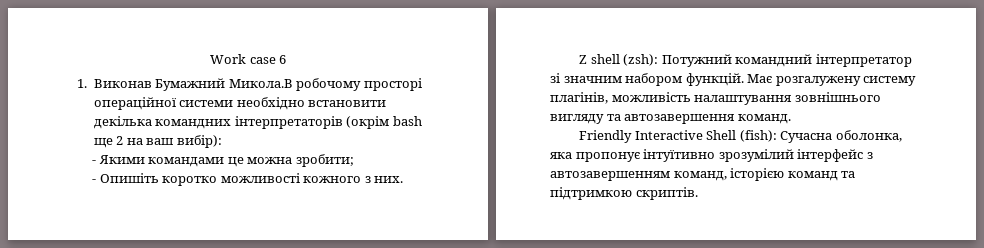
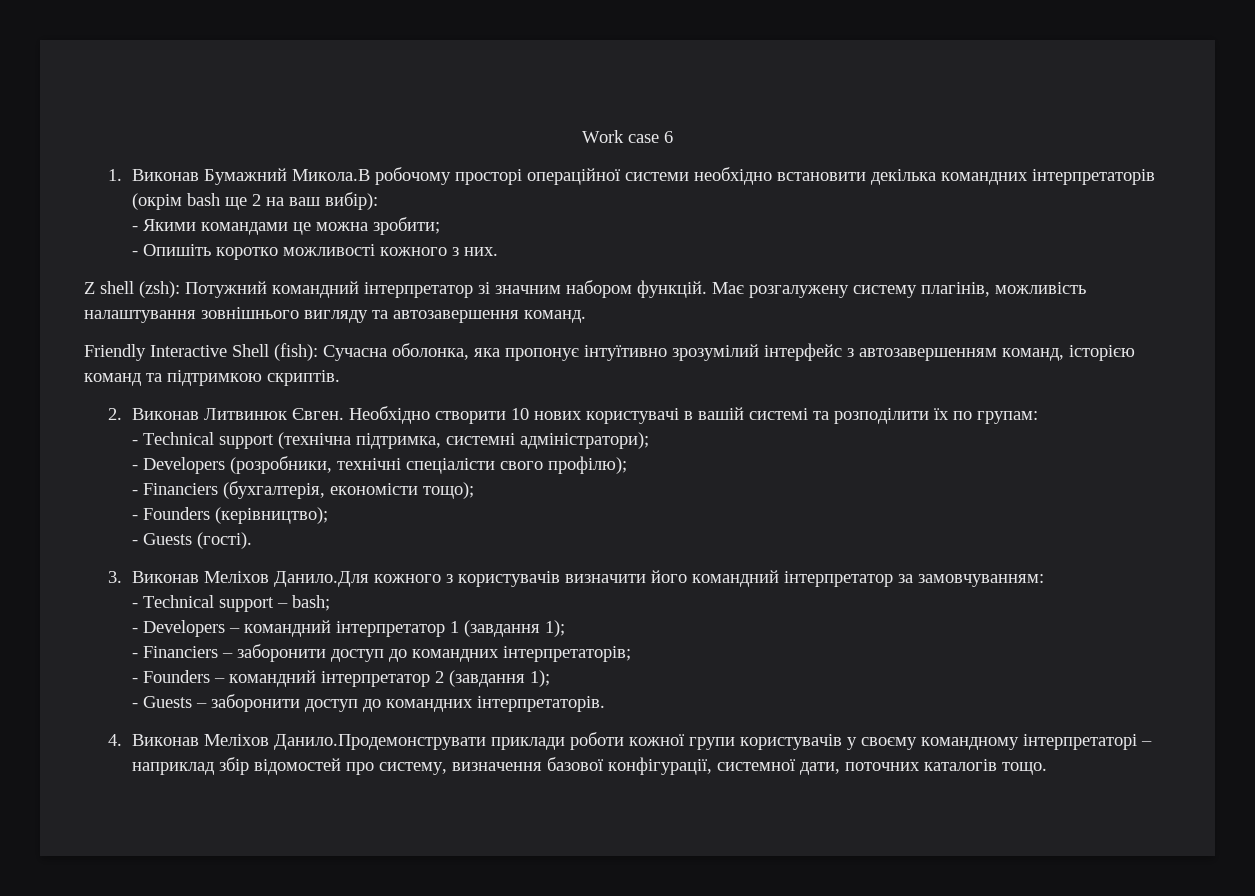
+ 2. Виконав Литвинюк Євген. Необхідно створити 10 нових користувачі в вашій системі та розподілити їх по групам:
+ - Technical support (технічна підтримка, системні адміністратори);
+ - Developers (розробники, технічні спеціалісти свого профілю);
+ - Financiers (бухгалтерія, економісти тощо);
+ - Founders (керівництво);
+ - Guests (гості).
+ 3. Виконав Меліхов Данило.Для кожного з користувачів визначити його командний інтерпретатор за замовчуванням:
+ - Technical support – bash;
+ - Developers – командний інтерпретатор 1 (завдання 1);
+ - Financiers – заборонити доступ до командних інтерпретаторів;
+ - Founders – командний інтерпретатор 2 (завдання 1);
+ - Guests – заборонити доступ до командних інтерпретаторів.
+ 4. Виконав Меліхов Данило.Продемонструвати приклади роботи кожної групи користувачів у своєму командному інтерпретаторі – наприклад збір відомостей про систему, визначення базової конфігурації, системної дати, поточних каталогів тощо.

